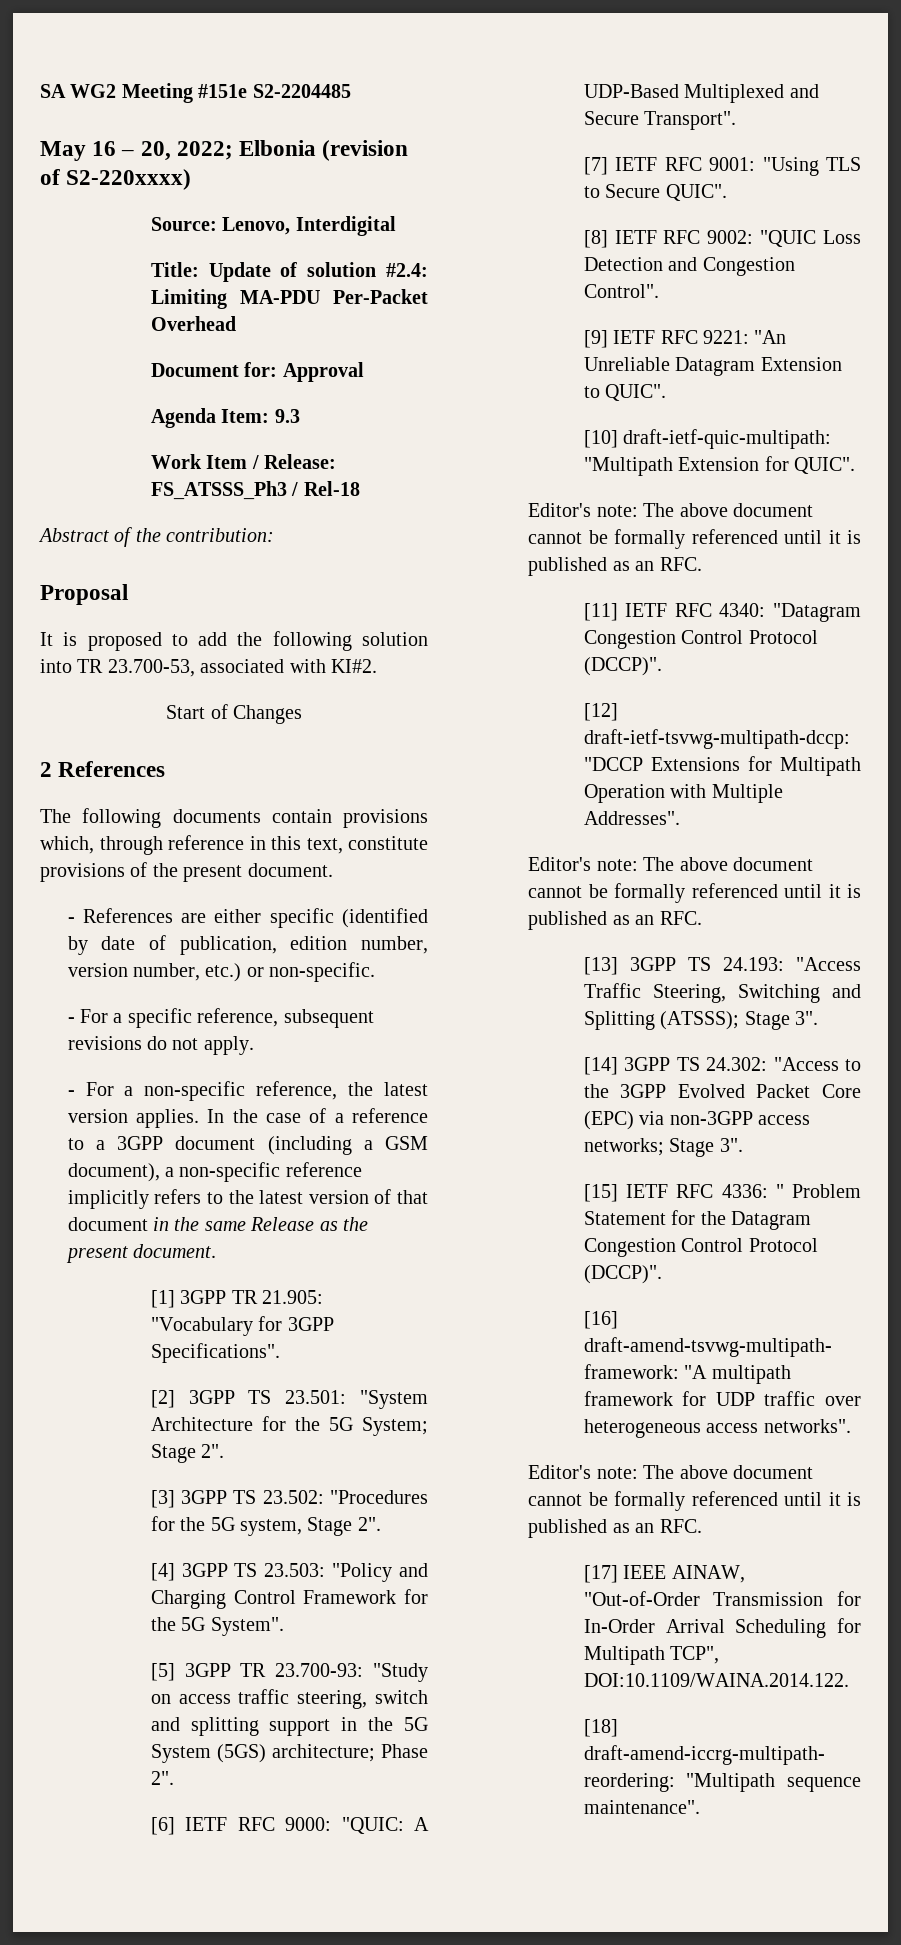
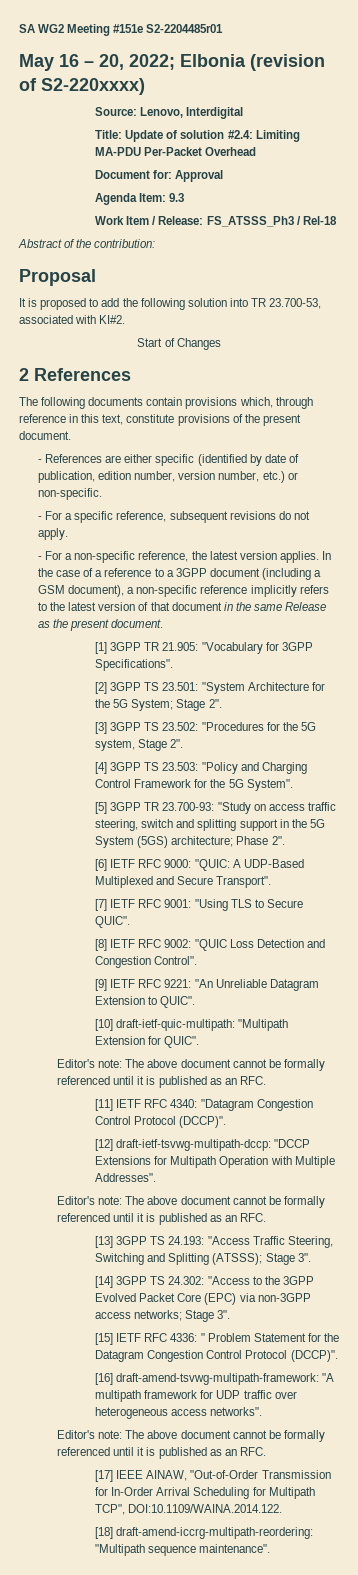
- SA WG2 Meeting #151e S2-2204485
+ SA WG2 Meeting #151e S2-2204485r01

